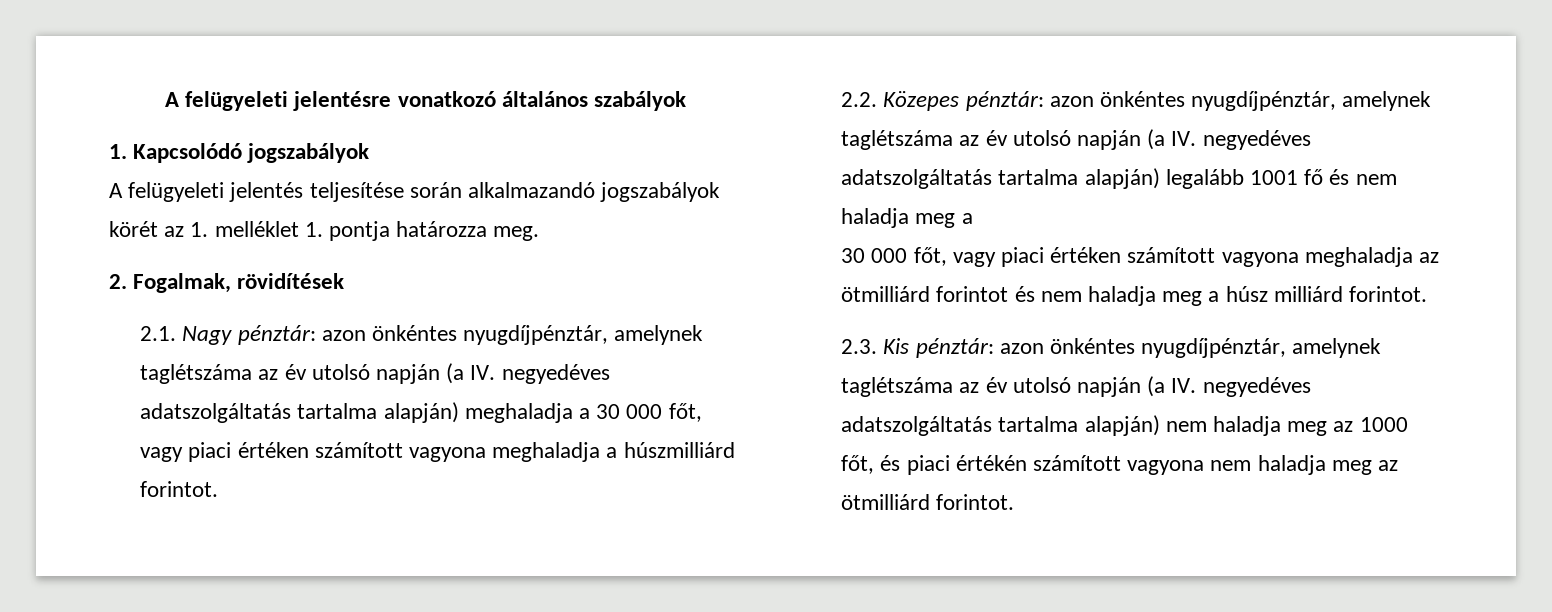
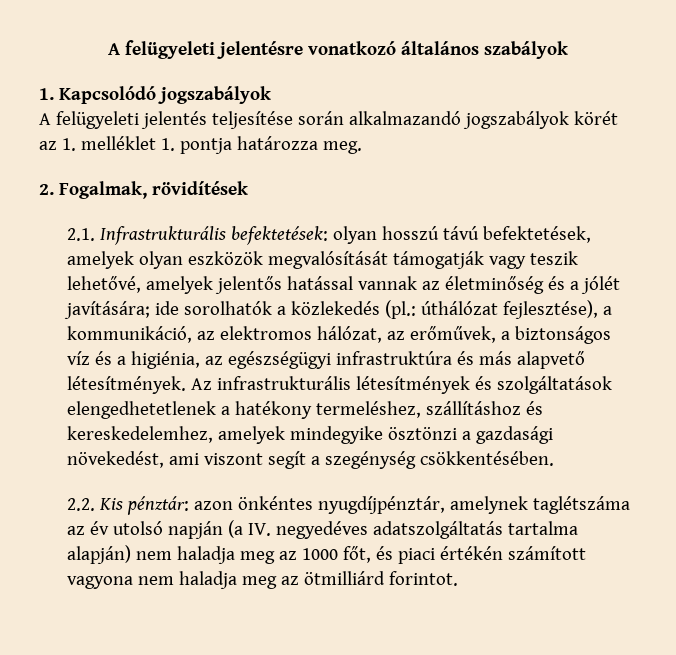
- 2.1. Nagy pénztár: azon önkéntes nyugdíjpénztár, amelynek taglétszáma az év utolsó napján (a IV. negyedéves adatszolgáltatás tartalma alapján) meghaladja a 30 000 főt, vagy piaci értéken számított vagyona meghaladja a húszmilliárd forintot.
- 2.2. Közepes pénztár: azon önkéntes nyugdíjpénztár, amelynek taglétszáma az év utolsó napján (a IV. negyedéves adatszolgáltatás tartalma alapján) legalább 1001 fő és nem haladja meg a
- 30 000 főt, vagy piaci értéken számított vagyona meghaladja az ötmilliárd forintot és nem haladja meg a húsz milliárd forintot.
- 2.3. Kis pénztár: azon önkéntes nyugdíjpénztár, amelynek taglétszáma az év utolsó napján (a IV. negyedéves adatszolgáltatás tartalma alapján) nem haladja meg az 1000 főt, és piaci értékén számított vagyona nem haladja meg az ötmilliárd forintot.
+ 2.1. Infrastrukturális befektetések: olyan hosszú távú befektetések, amelyek olyan eszközök megvalósítását támogatják vagy teszik lehetővé, amelyek jelentős hatással vannak az életminőség és a jólét javítására; ide sorolhatók a közlekedés (pl.: úthálózat fejlesztése), a kommunikáció, az elektromos hálózat, az erőművek, a biztonságos víz és a higiénia, az egészségügyi infrastruktúra és más alapvető létesítmények. Az infrastrukturális létesítmények és szolgáltatások elengedhetetlenek a hatékony termeléshez, szállításhoz és kereskedelemhez, amelyek mindegyike ösztönzi a gazdasági növekedést, ami viszont segít a szegénység csökkentésében.
+ 2.2. Kis pénztár: azon önkéntes nyugdíjpénztár, amelynek taglétszáma az év utolsó napján (a IV. negyedéves adatszolgáltatás tartalma alapján) nem haladja meg az 1000 főt, és piaci értékén számított vagyona nem haladja meg az ötmilliárd forintot.

